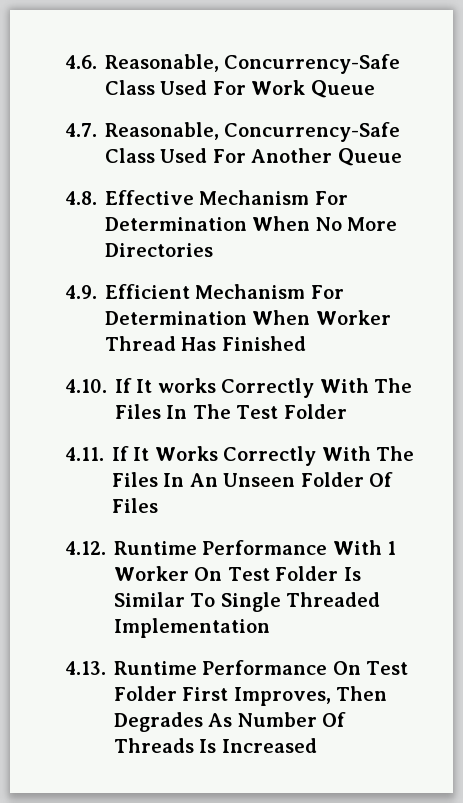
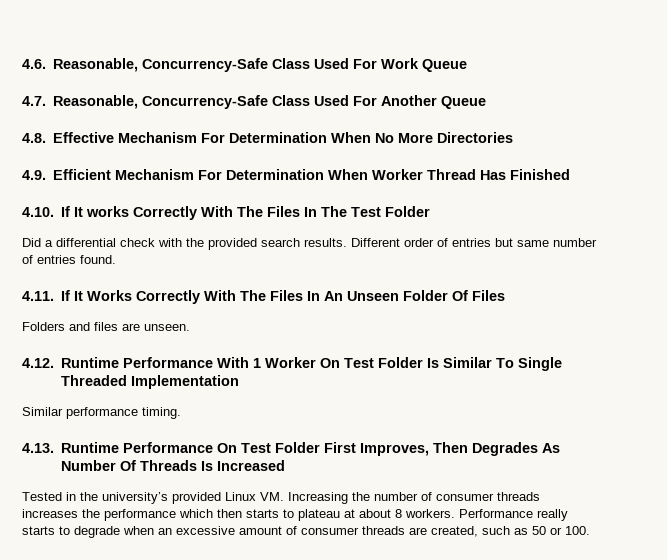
+ Did a differential check with the provided search results. Different order of entries but same number of entries found.
+ Folders and files are unseen.
+ Similar performance timing.
+ Tested in the university’s provided Linux VM. Increasing the number of consumer threads increases the performance which then starts to plateau at about 8 workers. Performance really starts to degrade when an excessive amount of consumer threads are created, such as 50 or 100.

